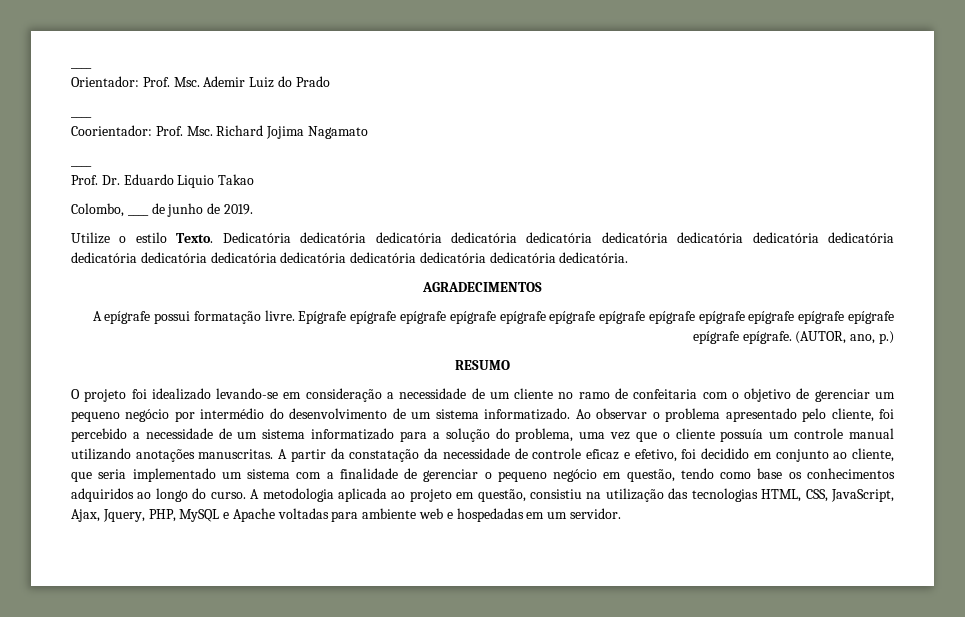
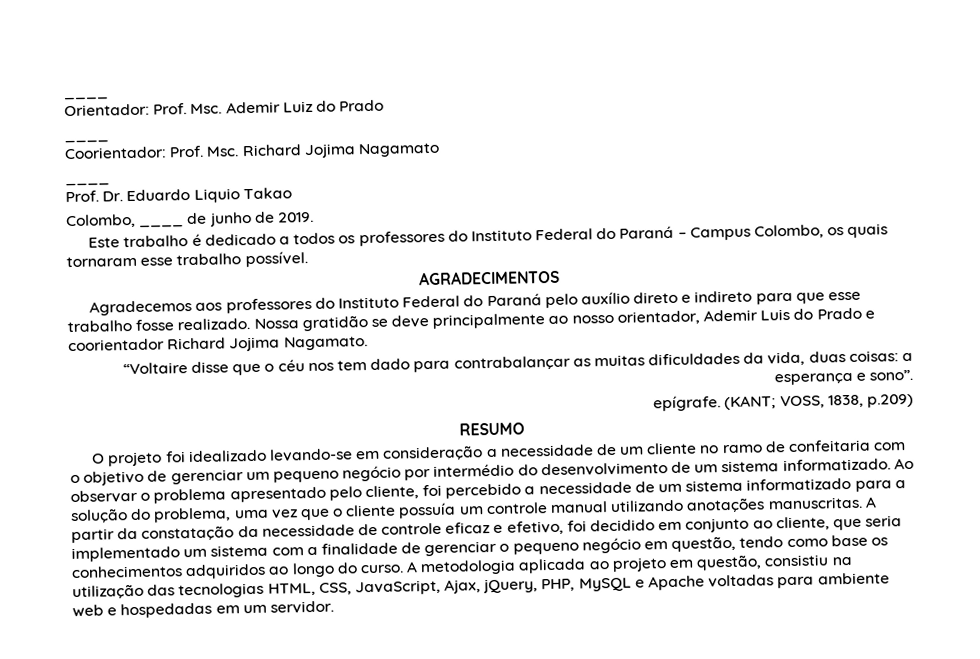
- Utilize o estilo Texto. Dedicatória dedicatória dedicatória dedicatória dedicatória dedicatória dedicatória dedicatória dedicatória dedicatória dedicatória dedicatória dedicatória dedicatória dedicatória dedicatória dedicatória.
+ Este trabalho é dedicado a todos os professores do Instituto Federal do Paraná – Campus Colombo, os quais tornaram esse trabalho possível.
  AGRADECIMENTOS
- A epígrafe possui formatação livre. Epígrafe epígrafe epígrafe epígrafe epígrafe epígrafe epígrafe epígrafe epígrafe epígrafe epígrafe epígrafe epígrafe epígrafe. (AUTOR, ano, p.)
+ Agradecemos aos professores do Instituto Federal do Paraná pelo auxílio direto e indireto para que esse trabalho fosse realizado. Nossa gratidão se deve principalmente ao nosso orientador, Ademir Luis do Prado e coorientador Richard Jojima Nagamato.
+ “Voltaire disse que o céu nos tem dado para contrabalançar as muitas dificuldades da vida, duas coisas: a esperança e sono”.
+ epígrafe. (KANT; VOSS, 1838, p.209)
- A metodologia aplicada ao projeto em questão, consistiu na utilização das tecnologias HTML, CSS, JavaScript, Ajax, Jquery, PHP, MySQL e Apache voltadas para ambiente web e hospedadas em um servidor.
+ A metodologia aplicada ao projeto em questão, consistiu na utilização das tecnologias HTML, CSS, JavaScript, Ajax, jQuery, PHP, MySQL e Apache voltadas para ambiente web e hospedadas em um servidor.

